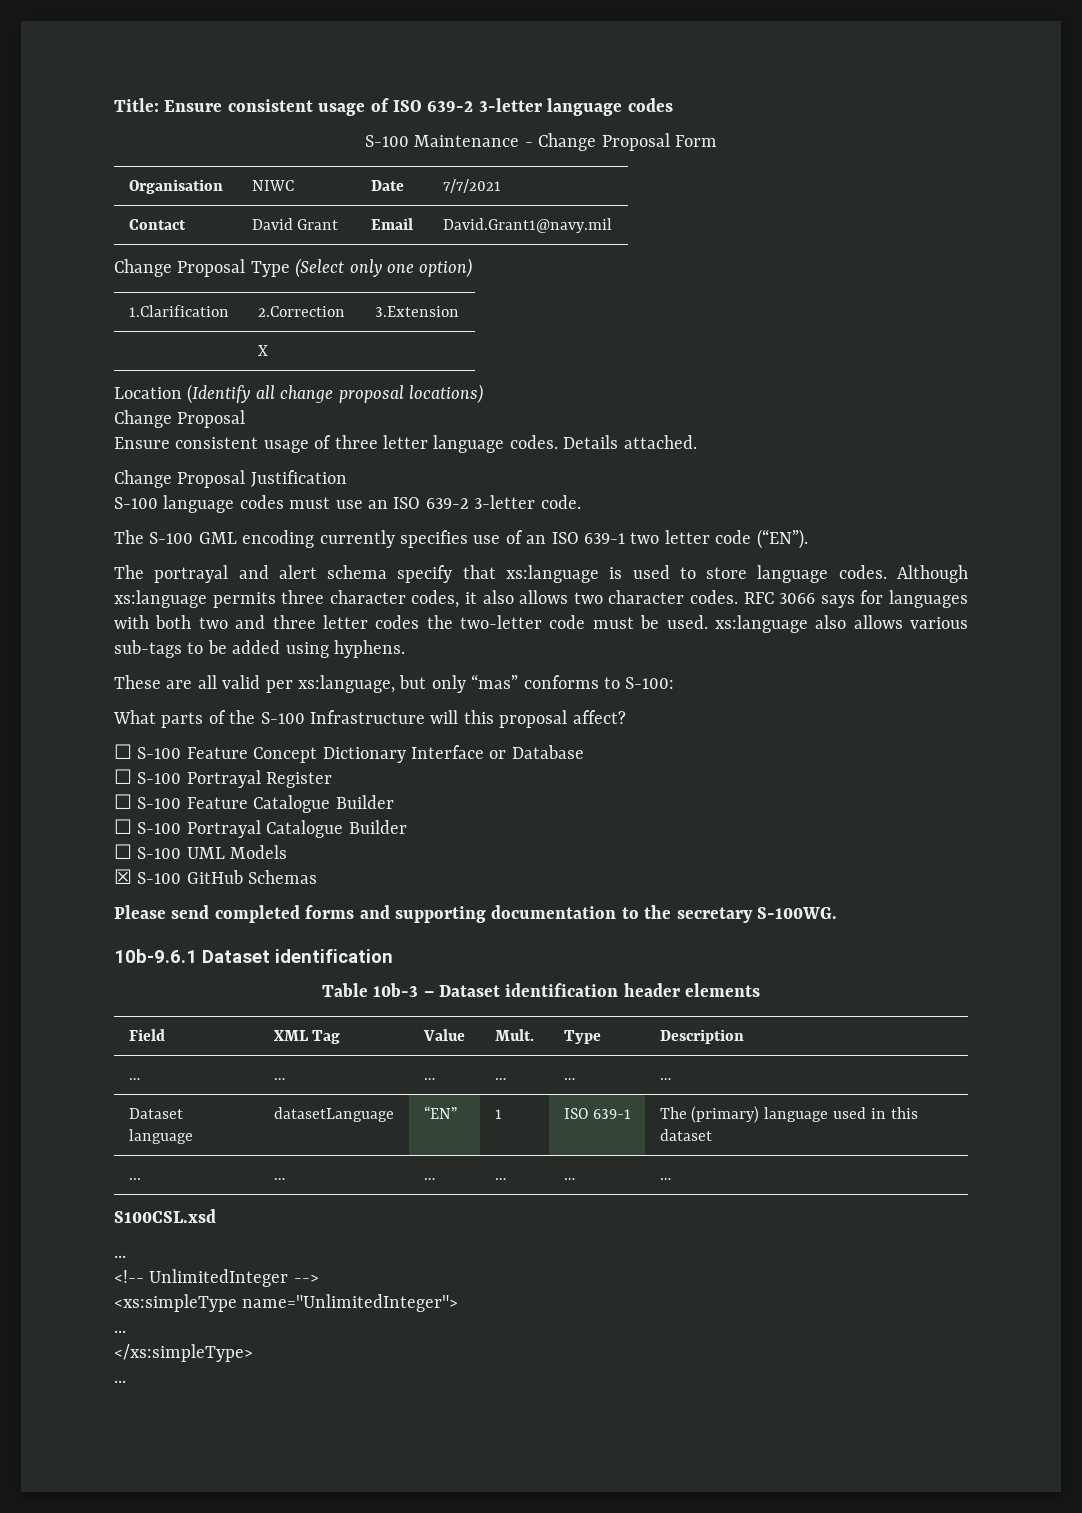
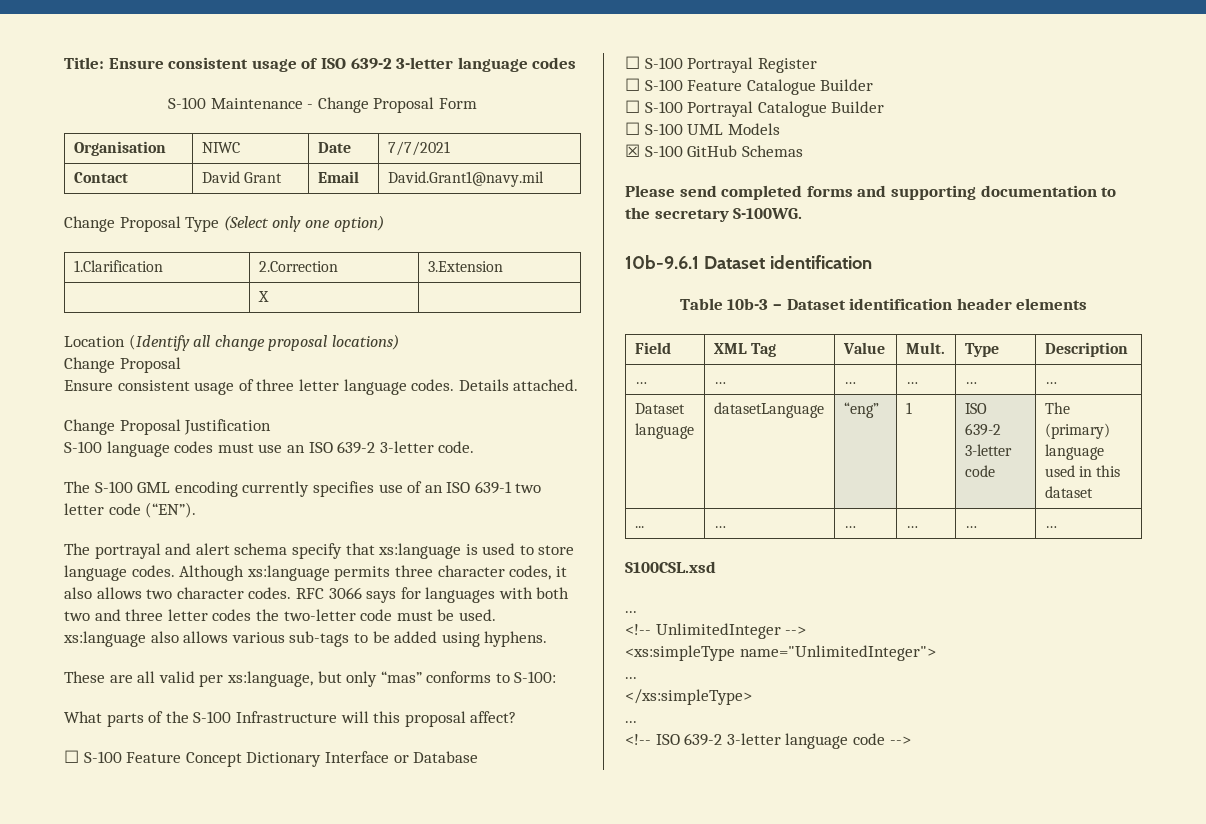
- Dataset language | datasetLanguage | “EN” | 1 | ISO 639-1 | The (primary) language used in this dataset
+ Dataset language | datasetLanguage | “eng” | 1 | ISO 639-2 3-letter code | The (primary) language used in this dataset
+ <!-- ISO 639-2 3-letter language code -->

